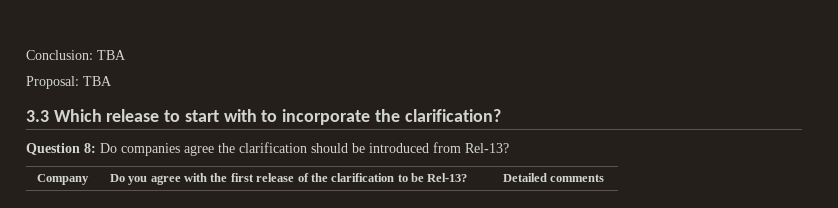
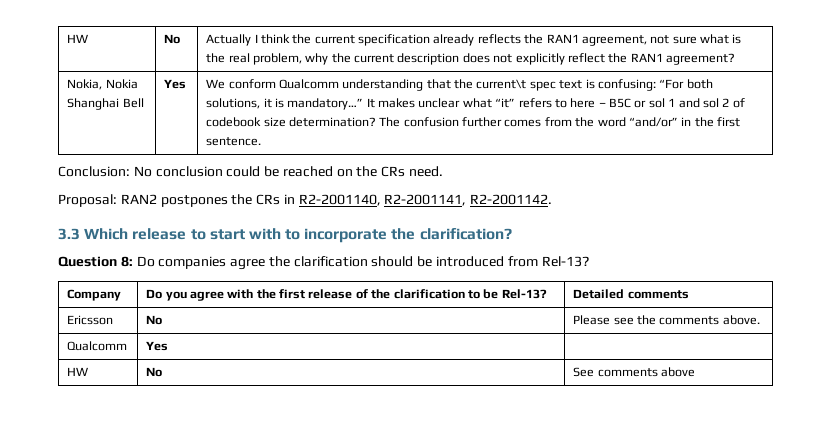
- Conclusion: TBA
- Proposal: TBA
+ HW | No | Actually I think the current specification already reflects the RAN1 agreement, not sure what is the real problem, why the current description does not explicitly reflect the RAN1 agreement?
+ Nokia, Nokia Shanghai Bell | Yes | We conform Qualcomm understanding that the current\t spec text is confusing: “For both solutions, it is mandatory…” It makes unclear what “it” refers to here – B5C or sol 1 and sol 2 of codebook size determination? The confusion further comes from the word “and/or” in the first sentence.
+ Conclusion: No conclusion could be reached on the CRs need.
+ Proposal: RAN2 postpones the CRs in R2-2001140, R2-2001141, R2-2001142.
+ Ericsson | No | Please see the comments above.
+ Qualcomm | Yes |
+ HW | No | See comments above

